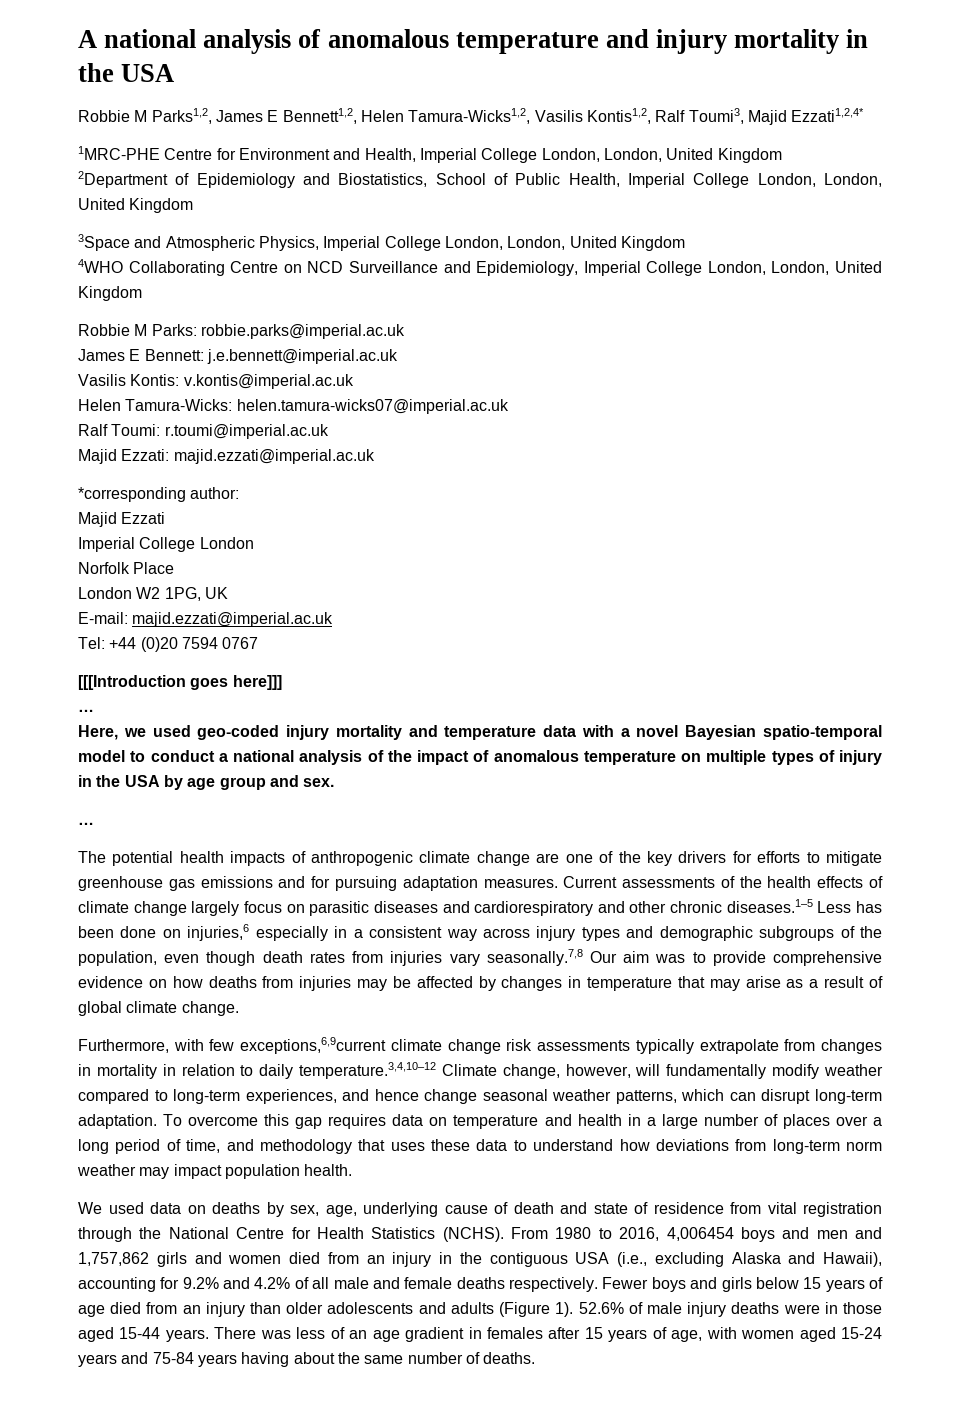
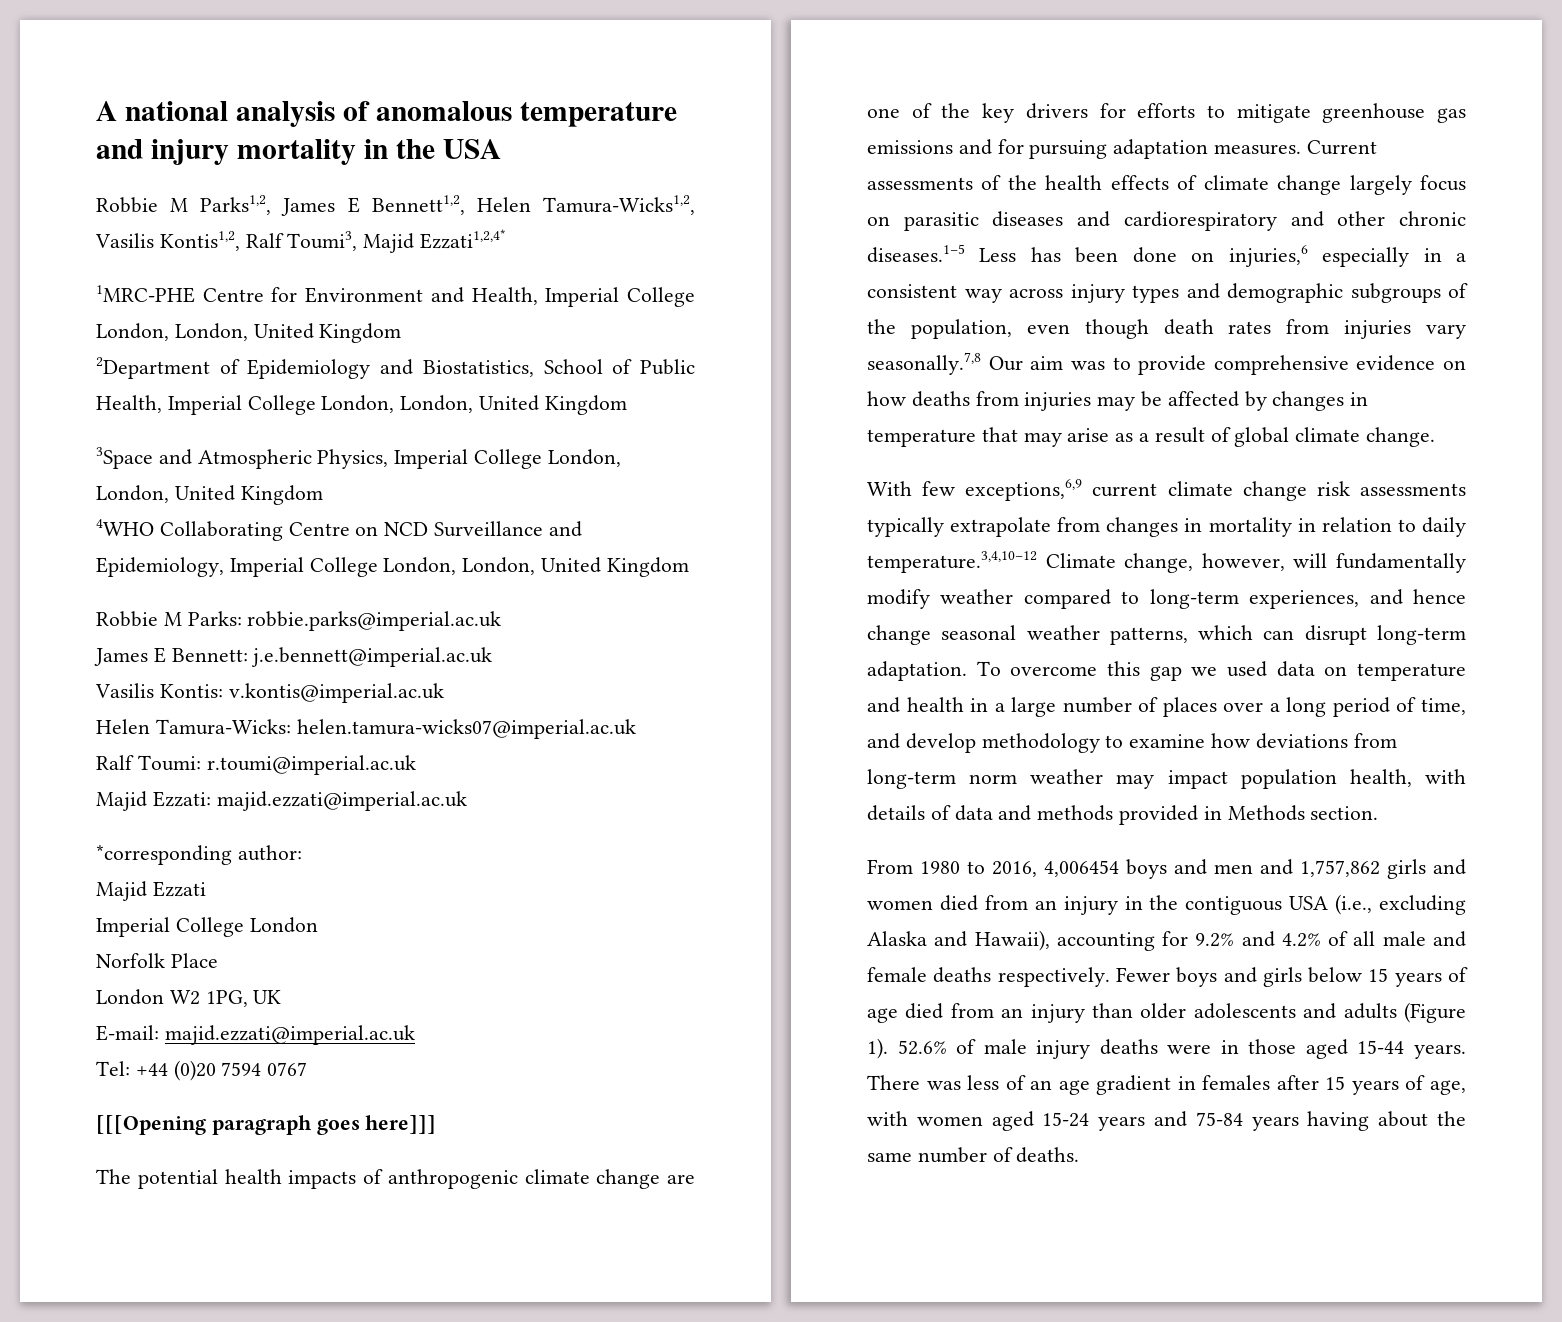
- [[[Introduction goes here]]]
- …
- Here, we used geo-coded injury mortality and temperature data with a novel Bayesian spatio-temporal model to conduct a national analysis of the impact of anomalous temperature on multiple types of injury in the USA by age group and sex.
- …
+ [[[Opening paragraph goes here]]]
- Furthermore, with few exceptions,6,9current climate change risk assessments typically extrapolate from changes in mortality in relation to daily temperature.3,4,10–12 Climate change, however, will fundamentally modify weather compared to long-term experiences, and hence change seasonal weather patterns, which can disrupt long-term adaptation.
+ With few exceptions,6,9 current climate change risk assessments typically extrapolate from changes in mortality in relation to daily temperature.3,4,10–12 Climate change, however, will fundamentally modify weather compared to long-term experiences, and hence change seasonal weather patterns, which can disrupt long-term adaptation.
- To overcome this gap requires data on temperature and health in a large number of places over a long period of time, and methodology that uses these data to understand how deviations from long-term norm weather may impact population health.
- We used data on deaths by sex, age, underlying cause of death and state of residence from vital registration through the National Centre for Health Statistics (NCHS). From 1980 to 2016, 4,006454 boys and men and 1,757,862 girls and women died from an injury in the contiguous USA (i.e., excluding Alaska and Hawaii), accounting for 9.2% and 4.2% of all male and female deaths respectively.
+ To overcome this gap we used data on temperature and health in a large number of places over a long period of time, and develop methodology to examine how deviations from long-term norm weather may impact population health, with details of data and methods provided in Methods section.
+ From 1980 to 2016, 4,006454 boys and men and 1,757,862 girls and women died from an injury in the contiguous USA (i.e., excluding Alaska and Hawaii), accounting for 9.2% and 4.2% of all male and female deaths respectively.

